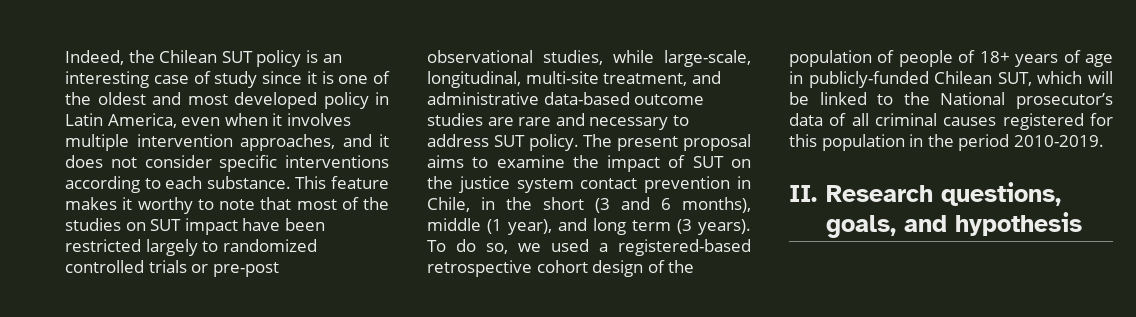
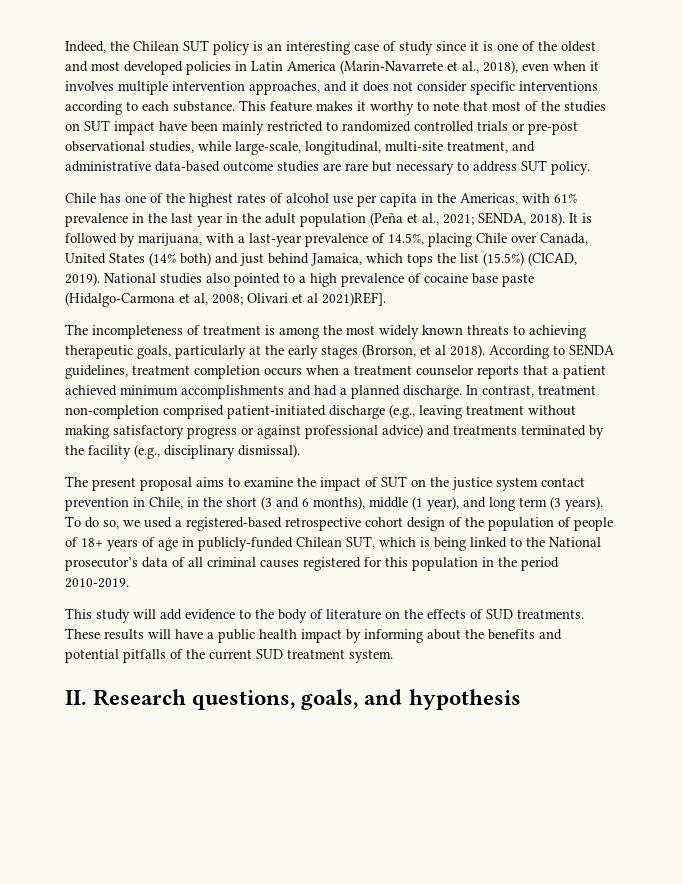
- Indeed, the Chilean SUT policy is an interesting case of study since it is one of the oldest and most developed policy in Latin America, even when it involves multiple intervention approaches, and it does not consider specific interventions according to each substance.
+ Indeed, the Chilean SUT policy is an interesting case of study since it is one of the oldest and most developed policies in Latin America (Marin-Navarrete et al., 2018), even when it involves multiple intervention approaches, and it does not consider specific interventions according to each substance.
- This feature makes it worthy to note that most of the studies on SUT impact have been restricted largely to randomized controlled trials or pre-post observational studies, while large-scale, longitudinal, multi-site treatment, and administrative data-based outcome studies are rare and necessary to address SUT policy. The present proposal aims to examine the impact of SUT on the justice system contact prevention in Chile, in the short (3 and 6 months), middle (1 year), and long term (3 years).
+ This feature makes it worthy to note that most of the studies on SUT impact have been mainly restricted to randomized controlled trials or pre-post observational studies, while large-scale, longitudinal, multi-site treatment, and administrative data-based outcome studies are rare but necessary to address SUT policy.
+ Chile has one of the highest rates of alcohol use per capita in the Americas, with 61% prevalence in the last year in the adult population (Peña et al., 2021; SENDA, 2018). It is followed by marijuana, with a last-year prevalence of 14.5%, placing Chile over Canada, United States (14% both) and just behind Jamaica, which tops the list (15.5%) (CICAD, 2019). National studies also pointed to a high prevalence of cocaine base paste (Hidalgo-Carmona et al, 2008; Olivari et al 2021)REF].
+ The incompleteness of treatment is among the most widely known threats to achieving therapeutic goals, particularly at the early stages (Brorson, et al 2018). According to SENDA guidelines, treatment completion occurs when a treatment counselor reports that a patient achieved minimum accomplishments and had a planned discharge. In contrast, treatment non-completion comprised patient-initiated discharge (e.g., leaving treatment without making satisfactory progress or against professional advice) and treatments terminated by the facility (e.g., disciplinary dismissal).
+ The present proposal aims to examine the impact of SUT on the justice system contact prevention in Chile, in the short (3 and 6 months), middle (1 year), and long term (3 years).
- To do so, we used a registered-based retrospective cohort design of the population of people of 18+ years of age in publicly-funded Chilean SUT, which will be linked to the National prosecutor’s data of all criminal causes registered for this population in the period 2010-2019.
+ To do so, we used a registered-based retrospective cohort design of the population of people of 18+ years of age in publicly-funded Chilean SUT, which is being linked to the National prosecutor’s data of all criminal causes registered for this population in the period 2010-2019.
+ This study will add evidence to the body of literature on the effects of SUD treatments. These results will have a public health impact by informing about the benefits and potential pitfalls of the current SUD treatment system.

